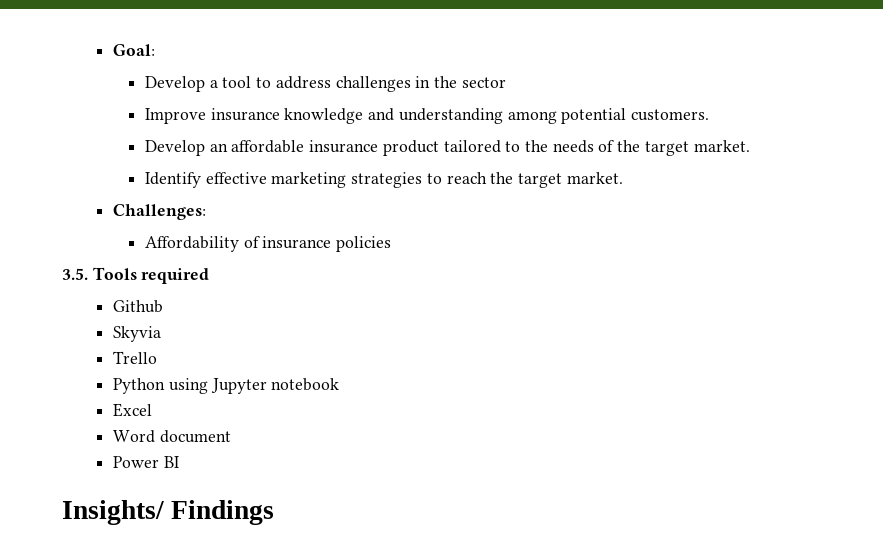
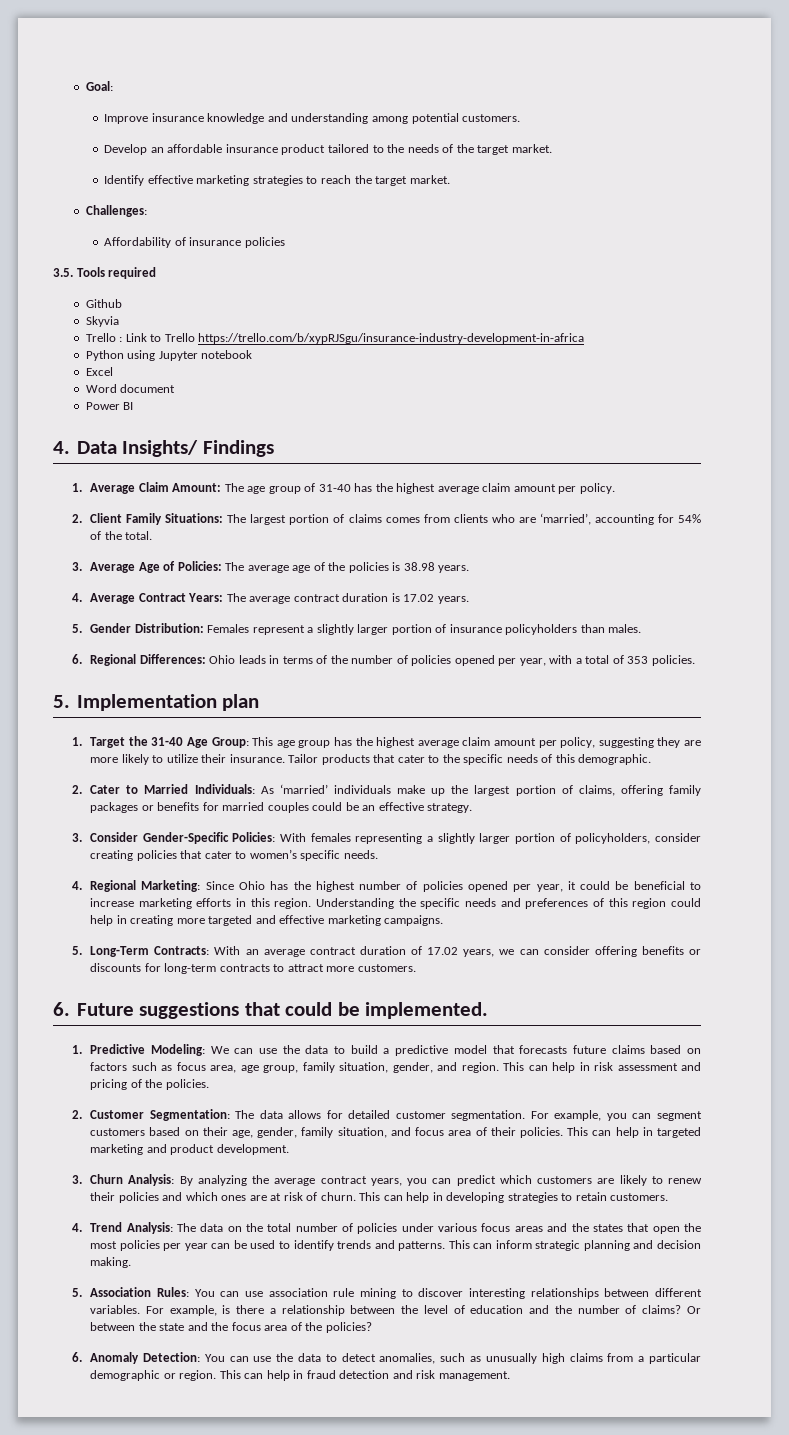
- Develop a tool to address challenges in the sector
- Trello
+ Trello : Link to Trello https://trello.com/b/xypRJSgu/insurance-industry-development-in-africa
- Insights/ Findings
+ 4. Data Insights/ Findings
+ 1. Average Claim Amount: The age group of 31-40 has the highest average claim amount per policy.
+ 2. Client Family Situations: The largest portion of claims comes from clients who are ‘married’, accounting for 54% of the total.
+ 3. Average Age of Policies: The average age of the policies is 38.98 years.
+ 4. Average Contract Years: The average contract duration is 17.02 years.
+ 5. Gender Distribution: Females represent a slightly larger portion of insurance policyholders than males.
+ 6. Regional Differences: Ohio leads in terms of the number of policies opened per year, with a total of 353 policies.
+ 5. Implementation plan
+ 1. Target the 31-40 Age Group: This age group has the highest average claim amount per policy, suggesting they are more likely to utilize their insurance. Tailor products that cater to the specific needs of this demographic.
+ 2. Cater to Married Individuals: As ‘married’ individuals make up the largest portion of claims, offering family packages or benefits for married couples could be an effective strategy.
+ 3. Consider Gender-Specific Policies: With females representing a slightly larger portion of policyholders, consider creating policies that cater to women’s specific needs.
+ 4. Regional Marketing: Since Ohio has the highest number of policies opened per year, it could be beneficial to increase marketing efforts in this region. Understanding the specific needs and preferences of this region could help in creating more targeted and effective marketing campaigns.
+ 5. Long-Term Contracts: With an average contract duration of 17.02 years, we can consider offering benefits or discounts for long-term contracts to attract more customers.
+ 6. Future suggestions that could be implemented.
+ 1. Predictive Modeling: We can use the data to build a predictive model that forecasts future claims based on factors such as focus area, age group, family situation, gender, and region. This can help in risk assessment and pricing of the policies.
+ 2. Customer Segmentation: The data allows for detailed customer segmentation. For example, you can segment customers based on their age, gender, family situation, and focus area of their policies. This can help in targeted marketing and product development.
+ 3. Churn Analysis: By analyzing the average contract years, you can predict which customers are likely to renew their policies and which ones are at risk of churn. This can help in developing strategies to retain customers.
+ 4. Trend Analysis: The data on the total number of policies under various focus areas and the states that open the most policies per year can be used to identify trends and patterns. This can inform strategic planning and decision making.
+ 5. Association Rules: You can use association rule mining to discover interesting relationships between different variables. For example, is there a relationship between the level of education and the number of claims? Or between the state and the focus area of the policies?
+ 6. Anomaly Detection: You can use the data to detect anomalies, such as unusually high claims from a particular demographic or region. This can help in fraud detection and risk management.

